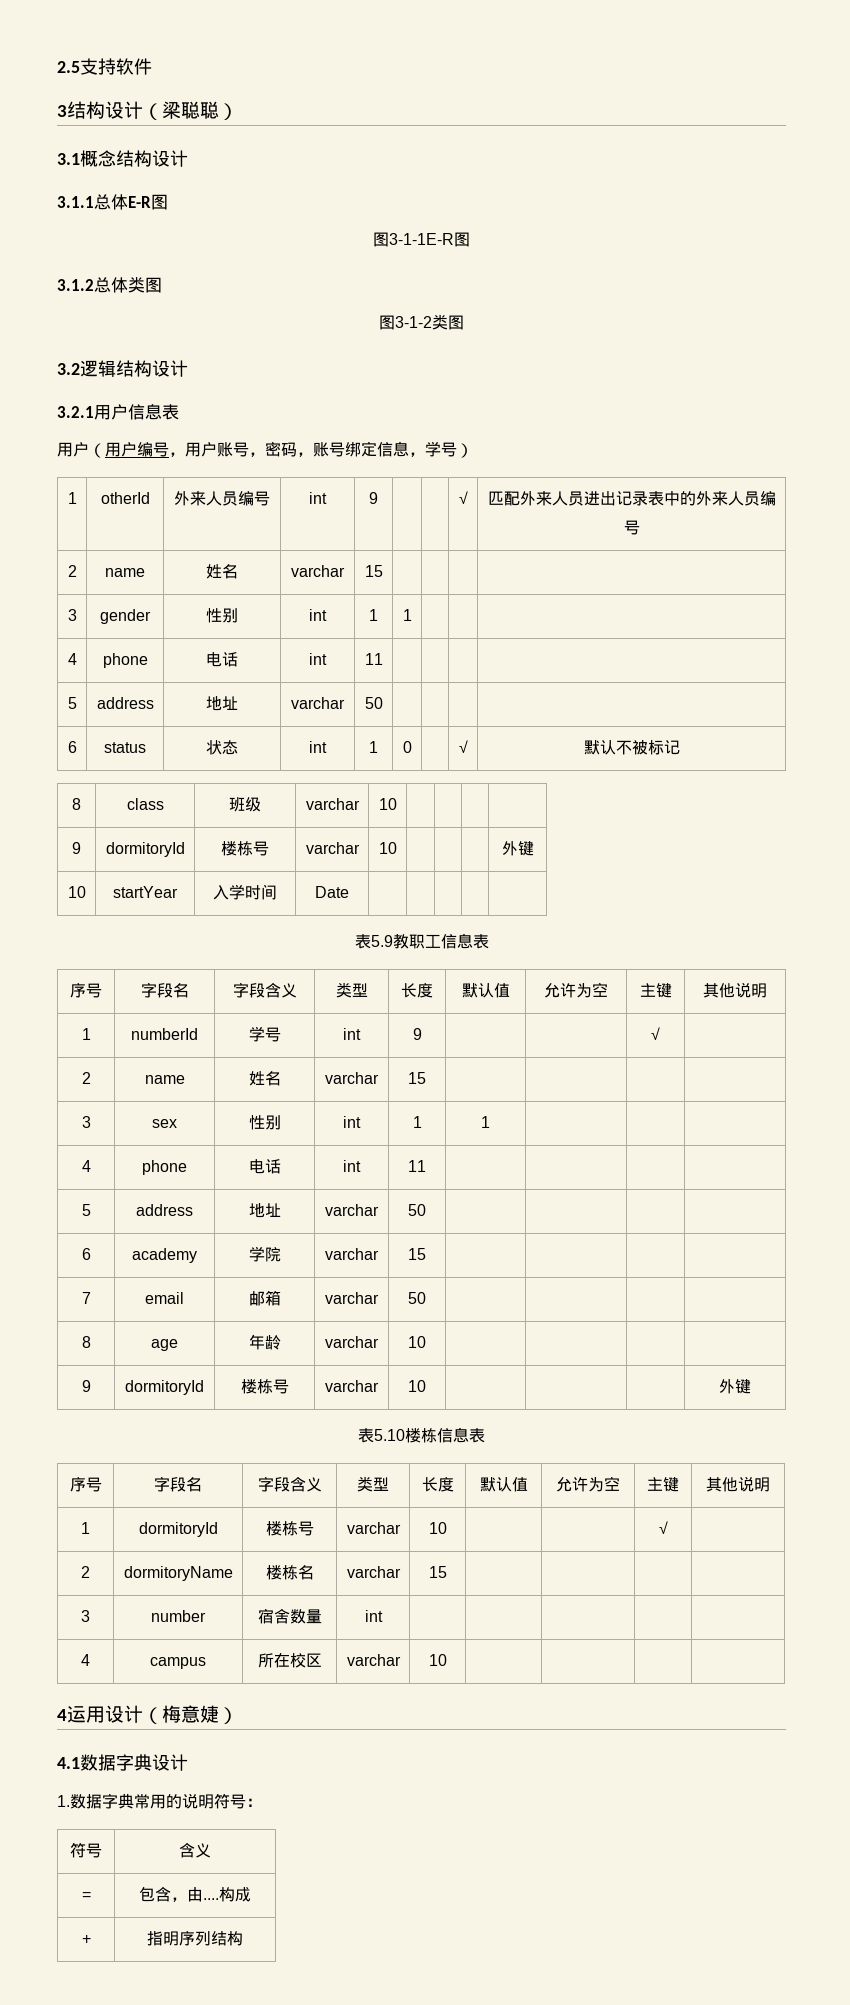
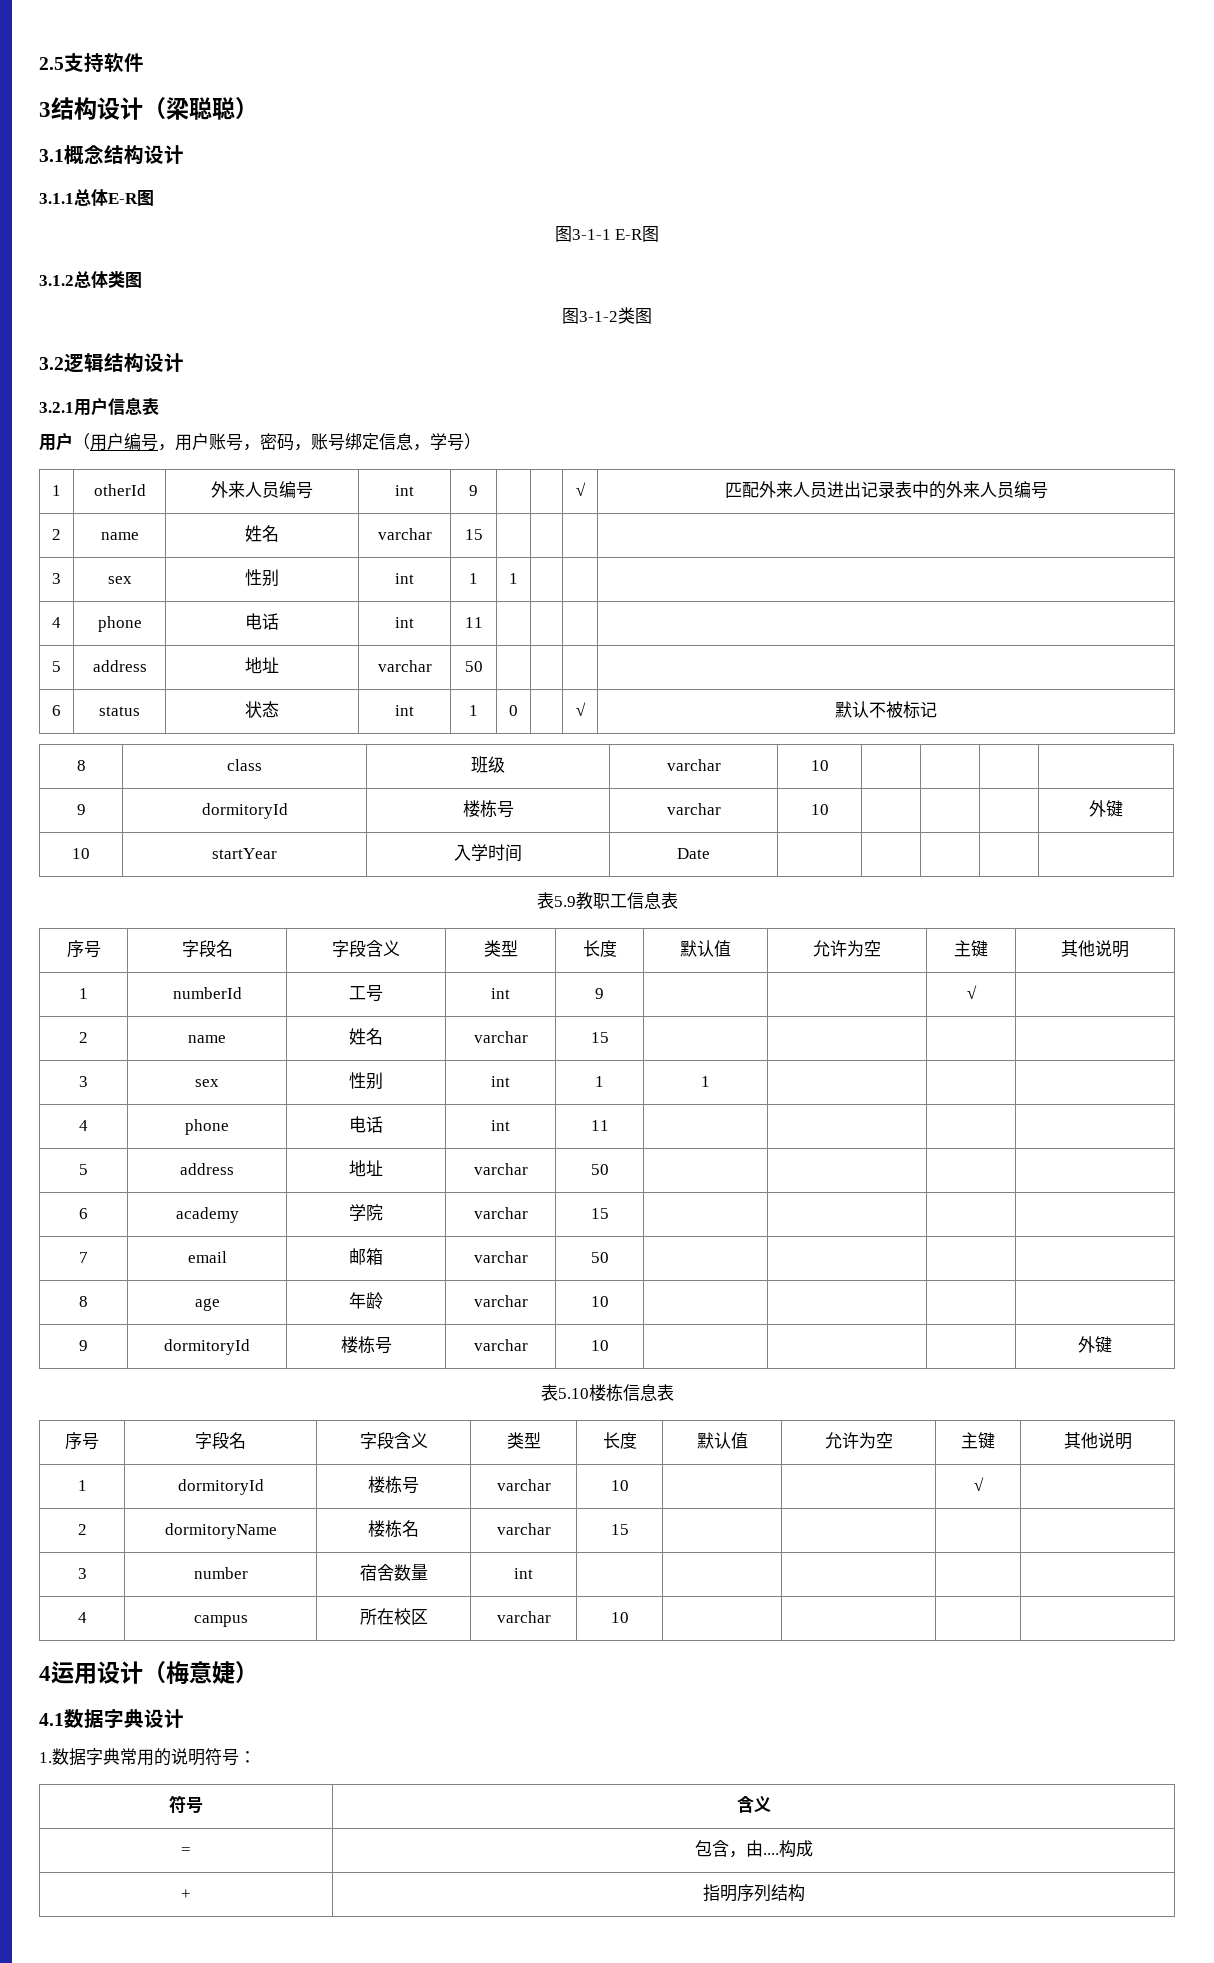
- 图3-1-1E-R图
+ 图3-1-1 E-R图
  1 | otherId | 外来人员编号 | int | 9 | | | √ | 匹配外来人员进出记录表中的外来人员编号
  2 | name | 姓名 | varchar | 15 | | | |
- 3 | gender | 性别 | int | 1 | 1 | | |
+ 3 | sex | 性别 | int | 1 | 1 | | |
- 1 | numberId | 学号 | int | 9 | | | √ |
+ 1 | numberId | 工号 | int | 9 | | | √ |

